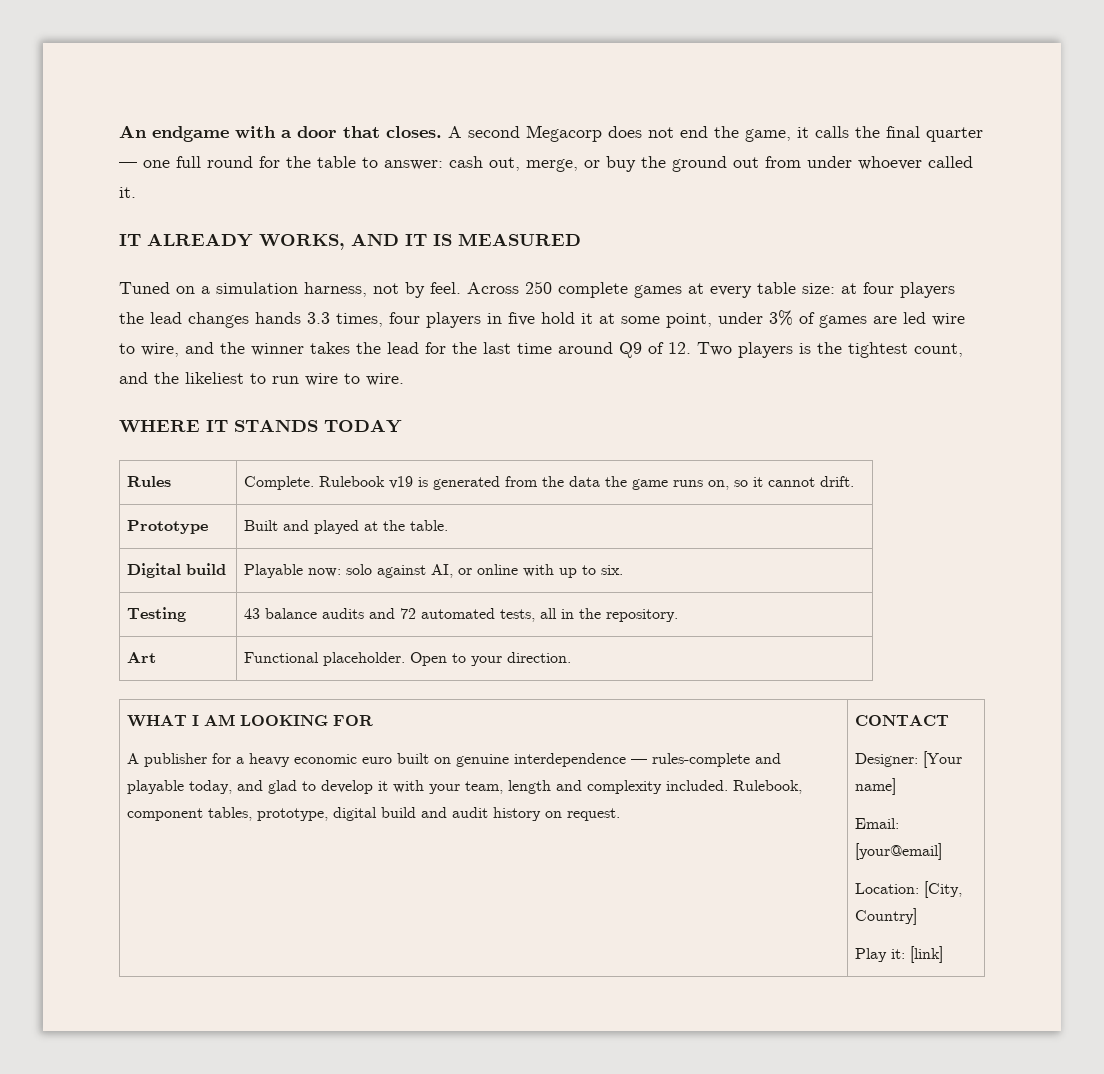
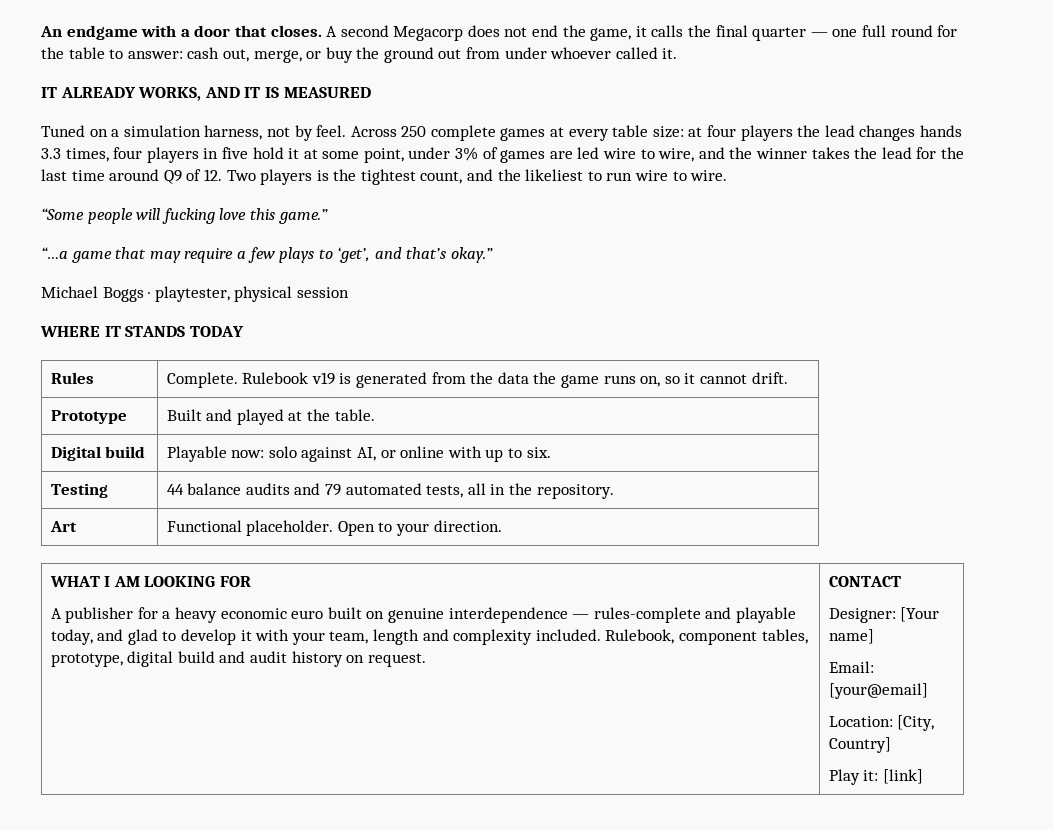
+ “Some people will fucking love this game.”
+ “…a game that may require a few plays to ‘get’, and that’s okay.”
+ Michael Boggs · playtester, physical session
- Testing | 43 balance audits and 72 automated tests, all in the repository.
+ Testing | 44 balance audits and 79 automated tests, all in the repository.

